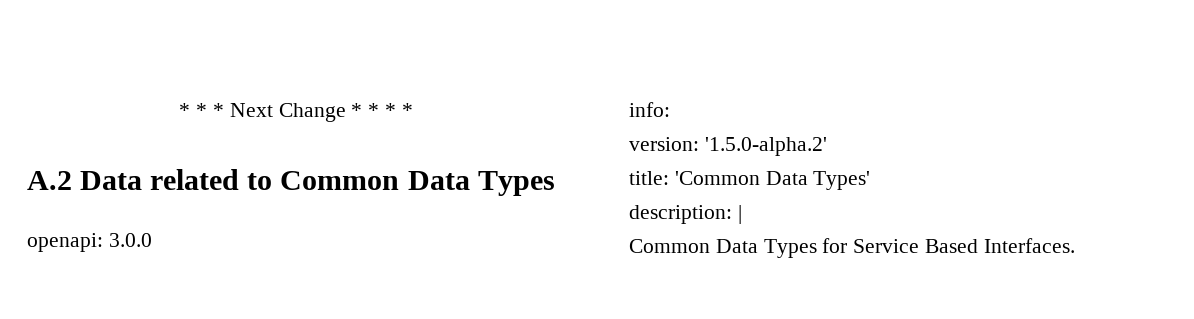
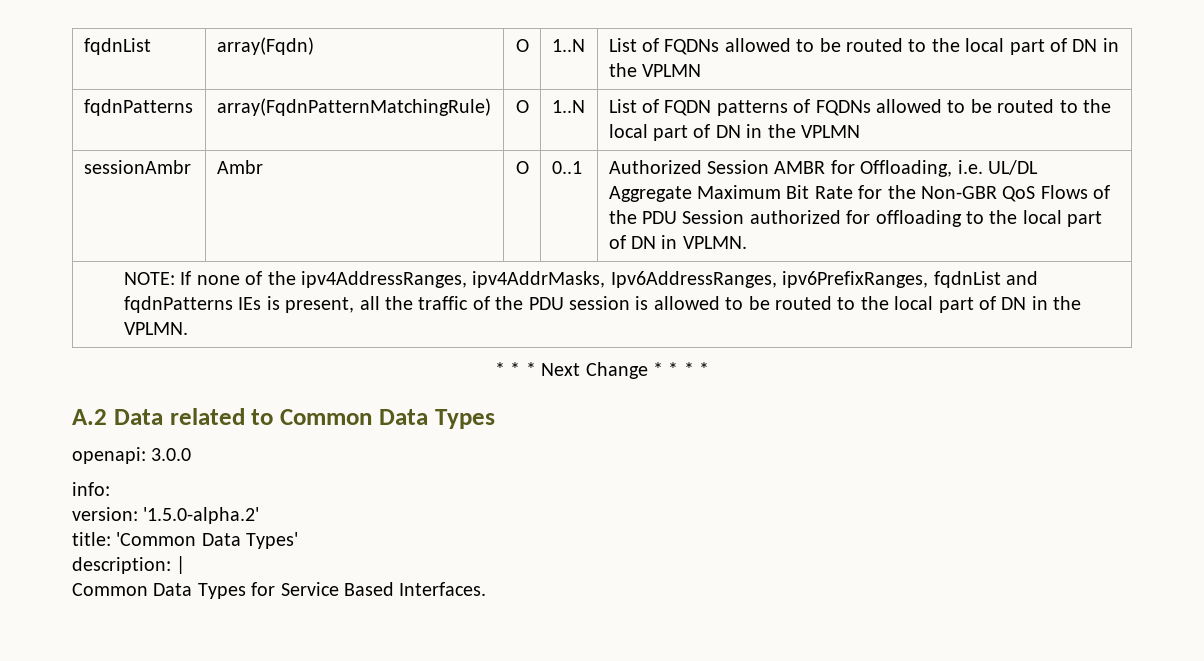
+ fqdnList | array(Fqdn) | O | 1..N | List of FQDNs allowed to be routed to the local part of DN in the VPLMN
+ fqdnPatterns | array(FqdnPatternMatchingRule) | O | 1..N | List of FQDN patterns of FQDNs allowed to be routed to the local part of DN in the VPLMN
+ sessionAmbr | Ambr | O | 0..1 | Authorized Session AMBR for Offloading, i.e. UL/DL Aggregate Maximum Bit Rate for the Non-GBR QoS Flows of the PDU Session authorized for offloading to the local part of DN in VPLMN.
+ NOTE: If none of the ipv4AddressRanges, ipv4AddrMasks, Ipv6AddressRanges, ipv6PrefixRanges, fqdnList and fqdnPatterns IEs is present, all the traffic of the PDU session is allowed to be routed to the local part of DN in the VPLMN.

